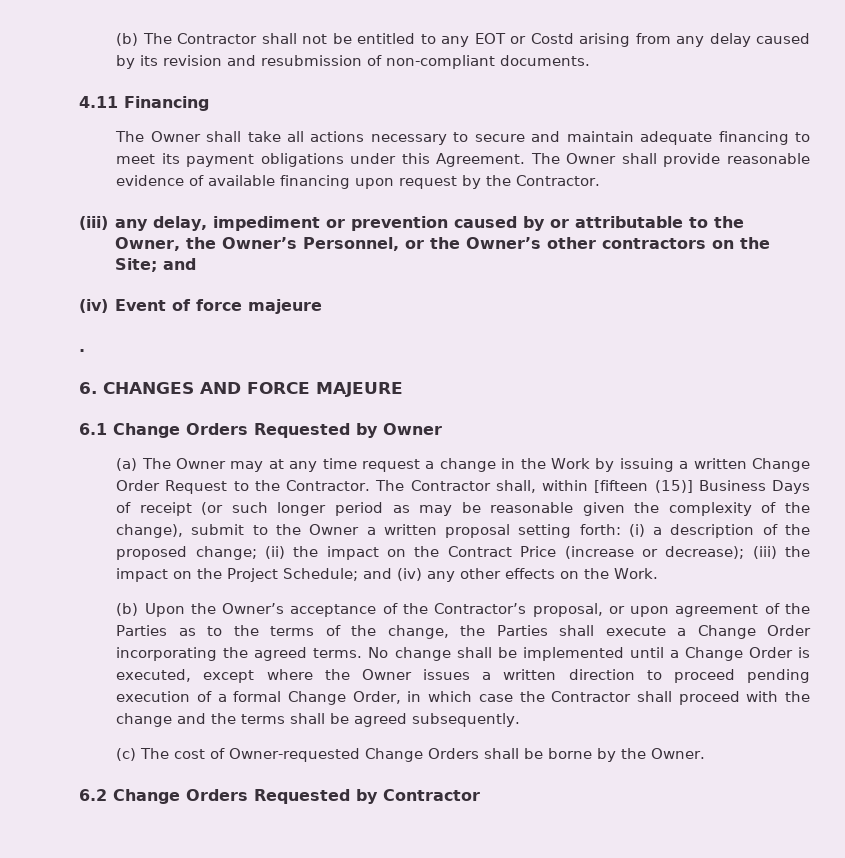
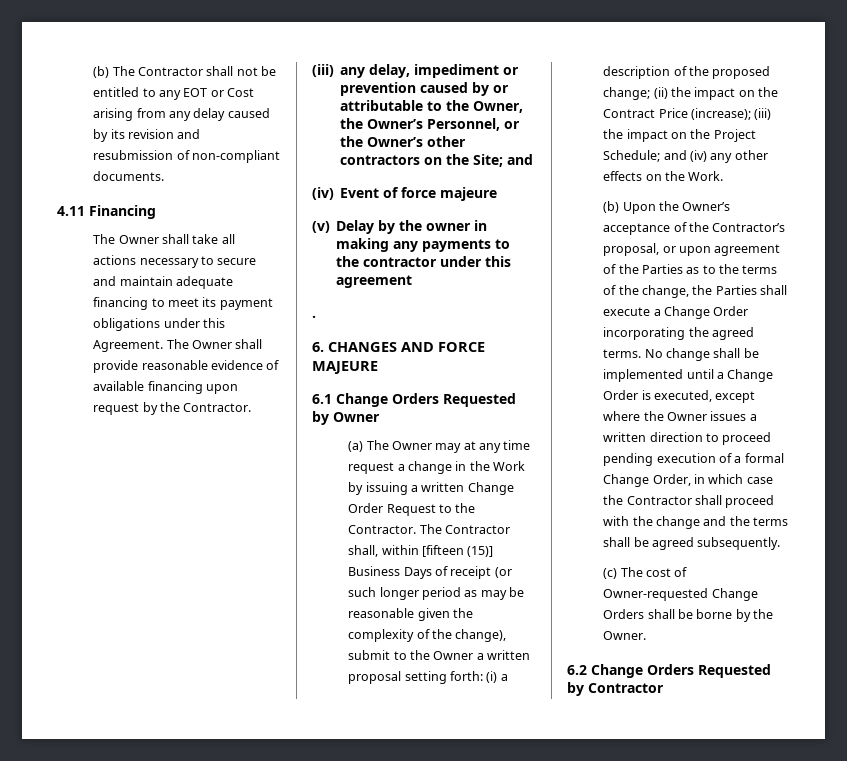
- (b) The Contractor shall not be entitled to any EOT or Costd arising from any delay caused by its revision and resubmission of non-compliant documents.
+ (b) The Contractor shall not be entitled to any EOT or Cost arising from any delay caused by its revision and resubmission of non-compliant documents.
+ (v) Delay by the owner in making any payments to the contractor under this agreement
- (ii) the impact on the Contract Price (increase or decrease);
+ (ii) the impact on the Contract Price (increase);

